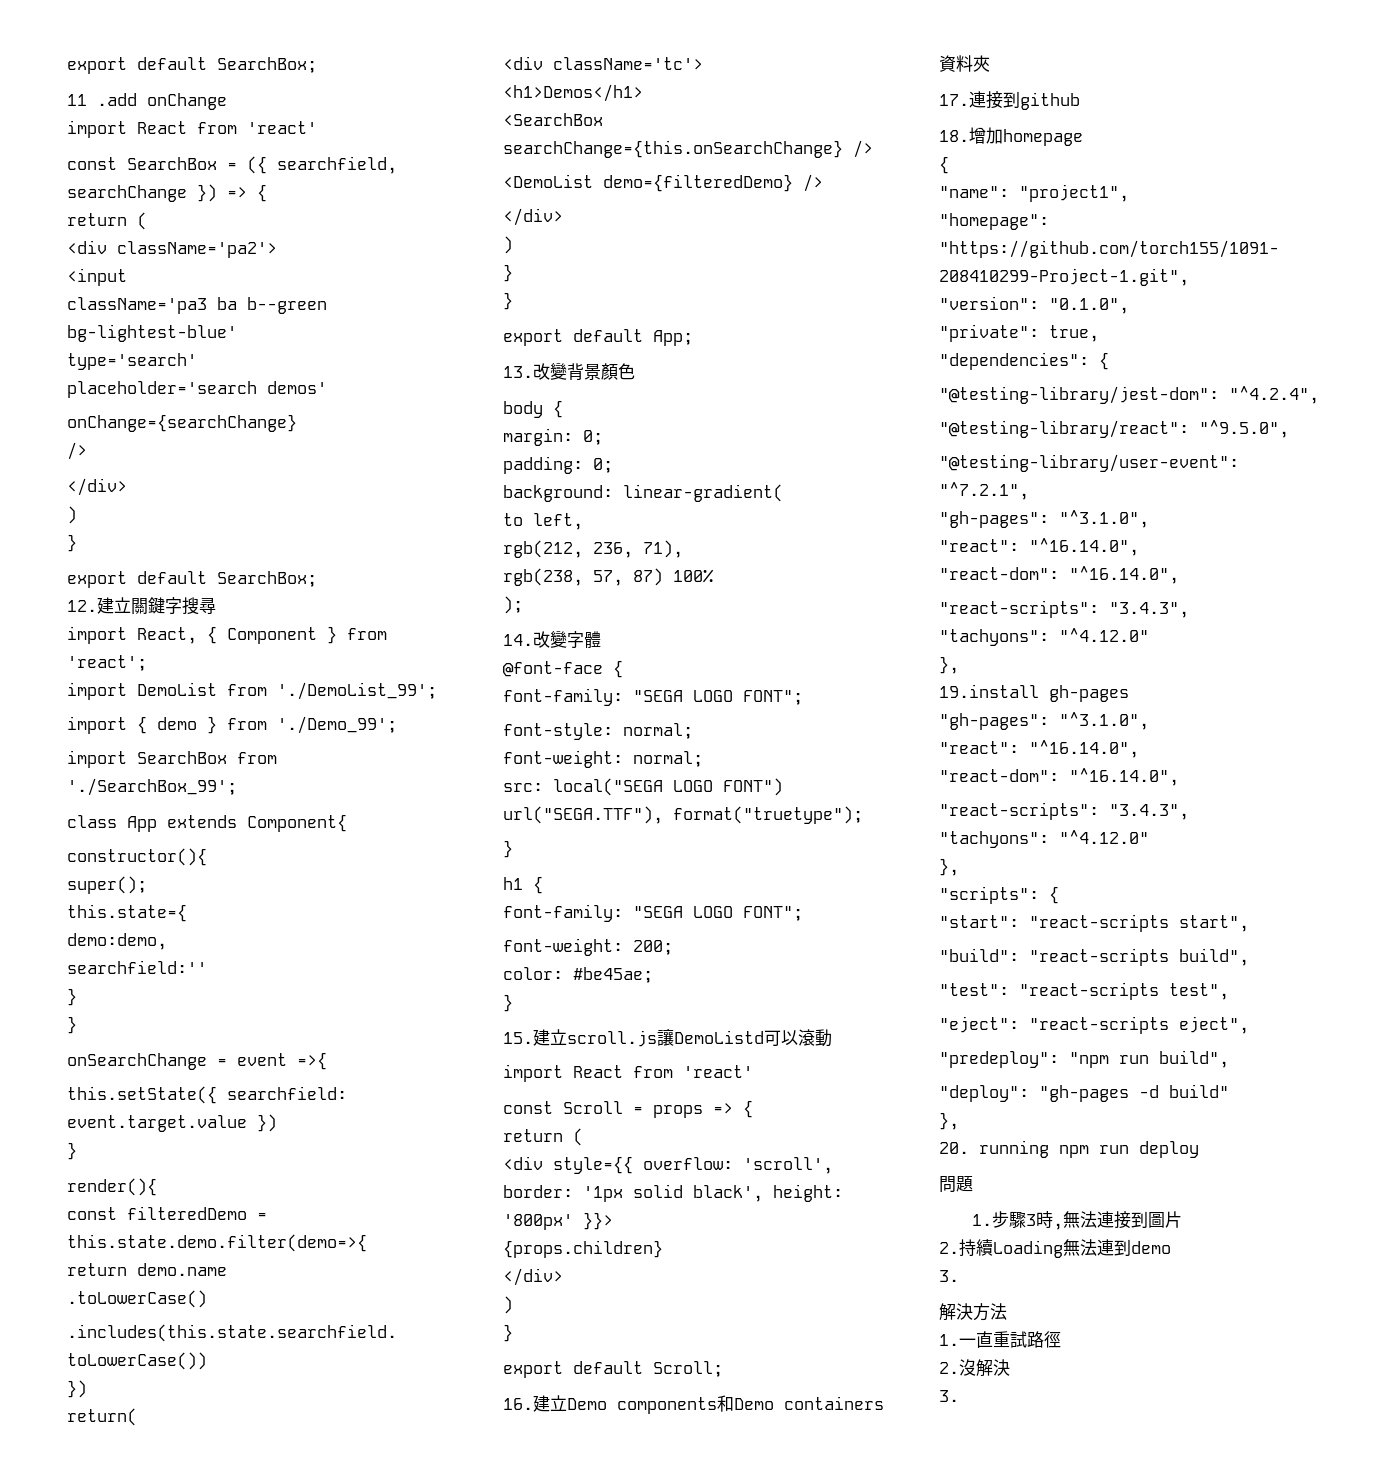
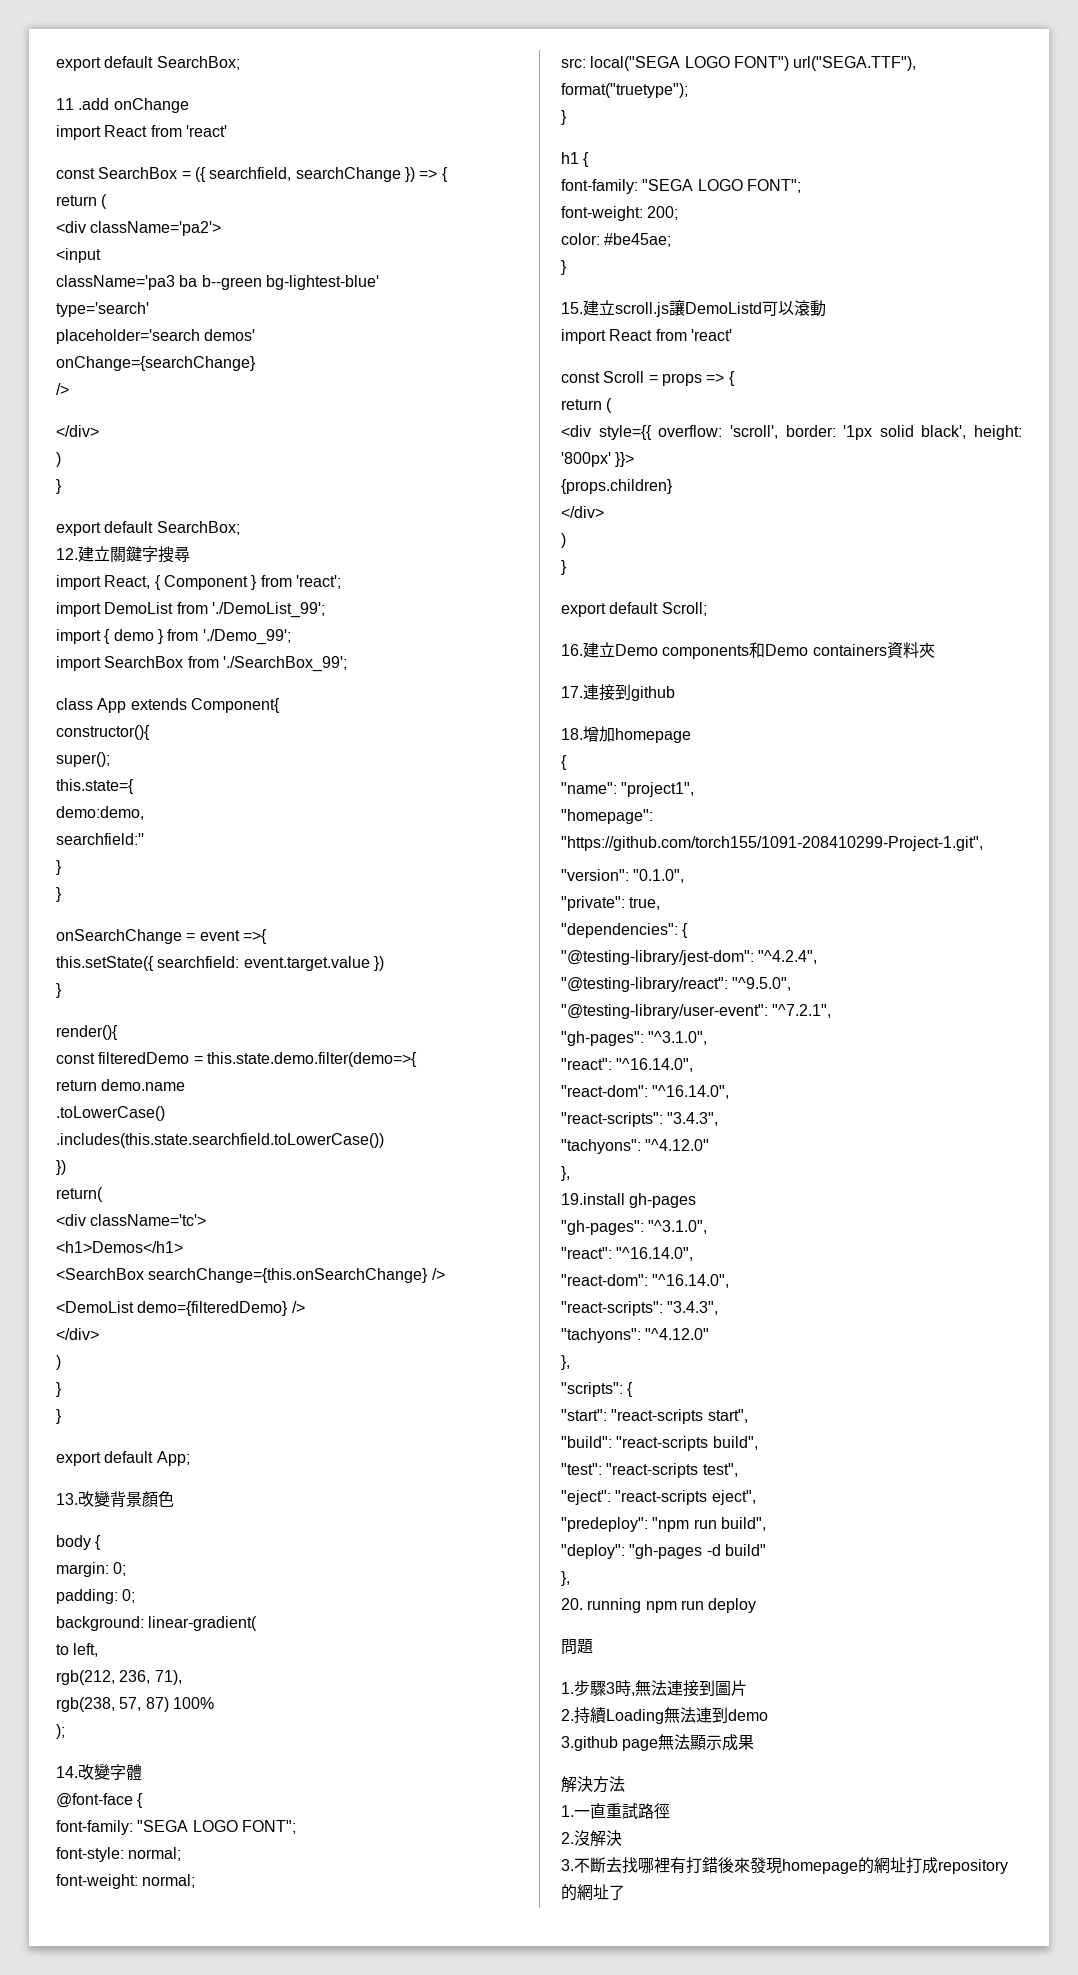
  2.持續Loading無法連到demo
- 3.
+ 3.github page無法顯示成果
  2.沒解決
- 3.
+ 3.不斷去找哪裡有打錯後來發現homepage的網址打成repository的網址了

